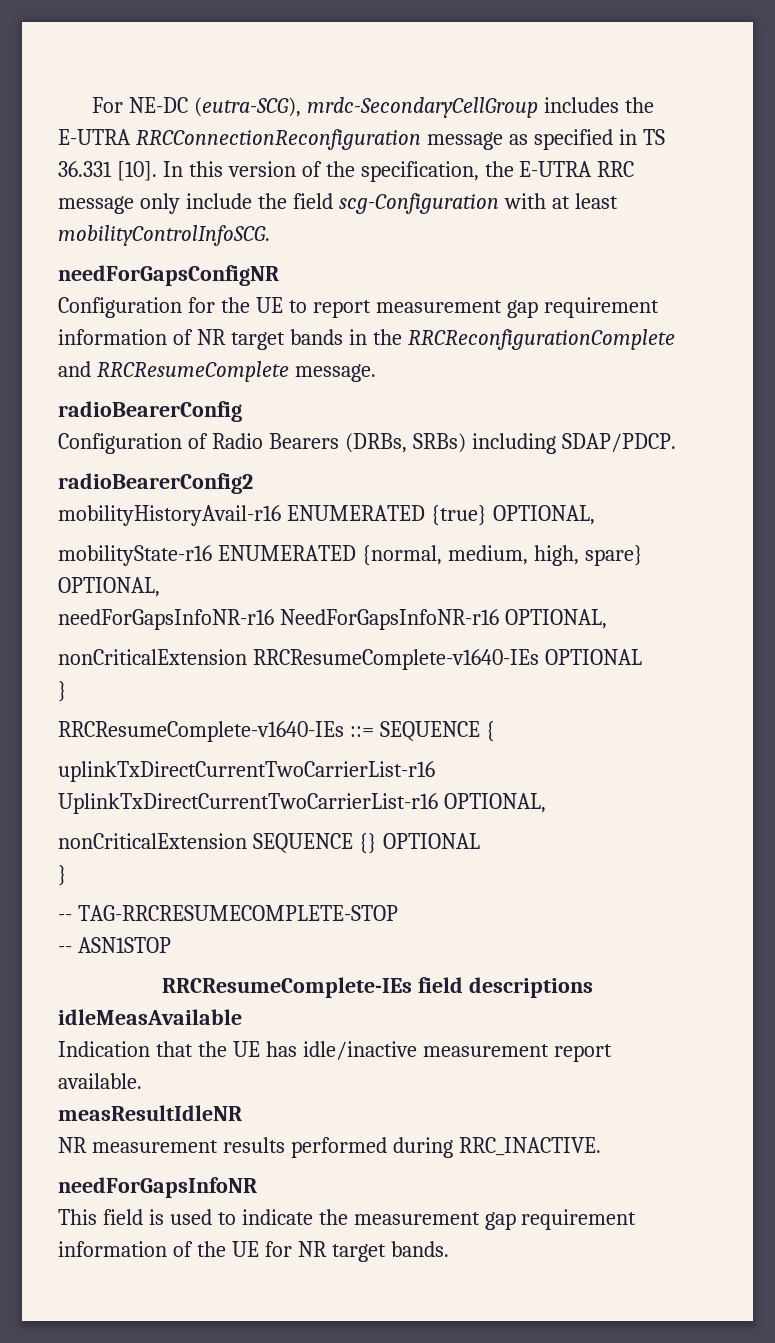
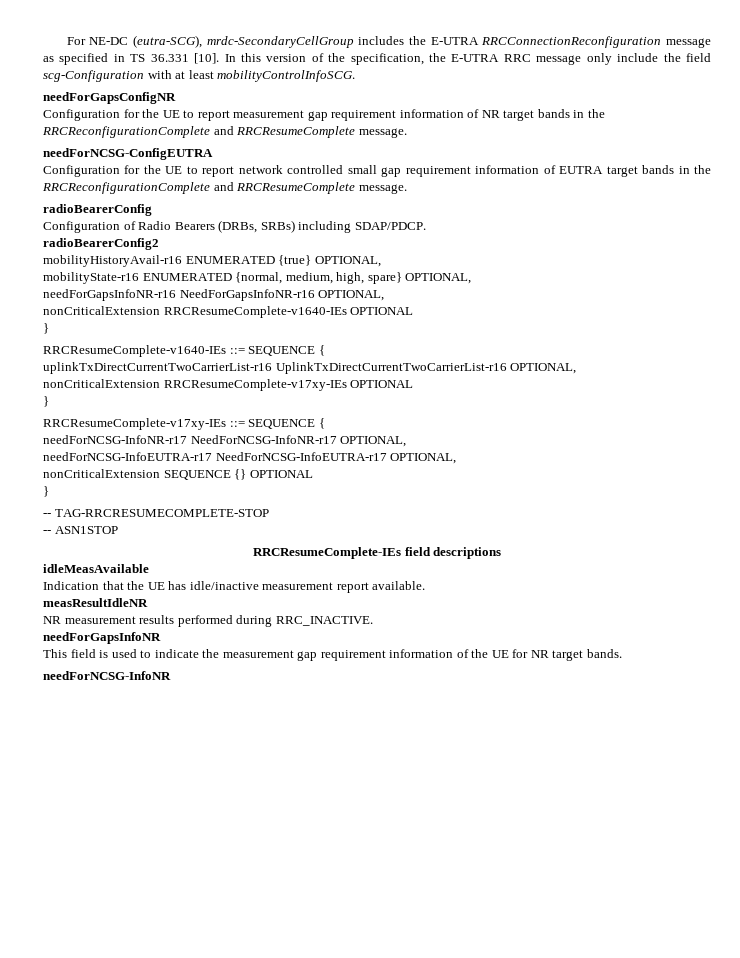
+ needForNCSG-ConfigEUTRA
+ Configuration for the UE to report network controlled small gap requirement information of EUTRA target bands in the RRCReconfigurationComplete and RRCResumeComplete message.
+ nonCriticalExtension RRCResumeComplete-v17xy-IEs OPTIONAL
+ }
+ RRCResumeComplete-v17xy-IEs ::= SEQUENCE {
+ needForNCSG-InfoNR-r17 NeedForNCSG-InfoNR-r17 OPTIONAL,
+ needForNCSG-InfoEUTRA-r17 NeedForNCSG-InfoEUTRA-r17 OPTIONAL,
+ needForNCSG-InfoNR

